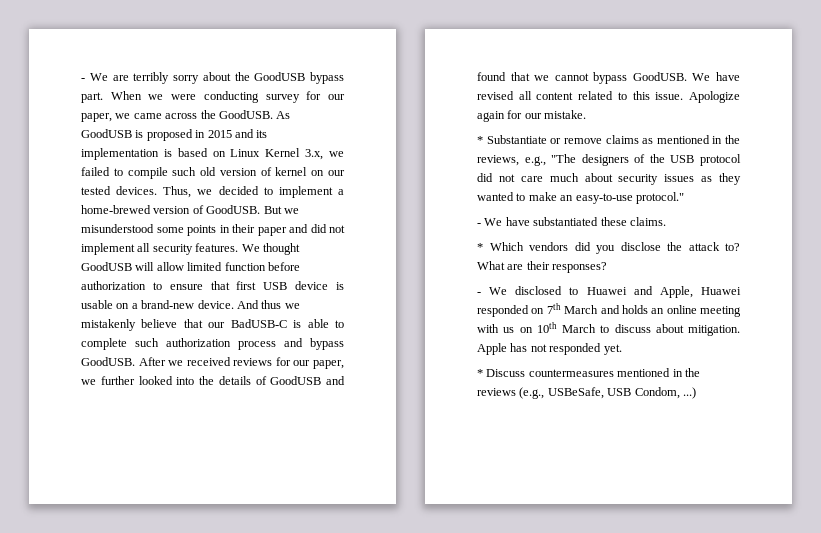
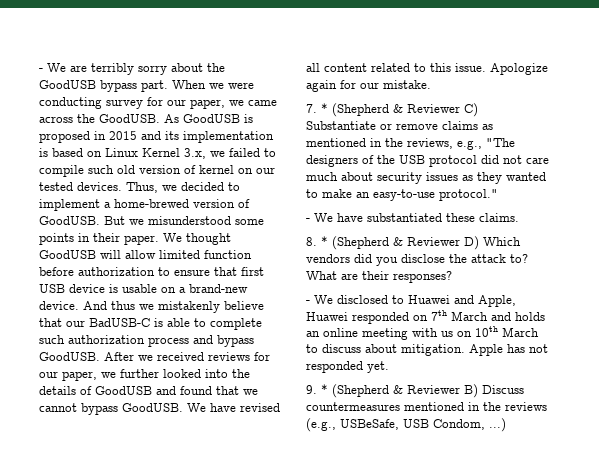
- But we misunderstood some points in their paper and did not implement all security features.
+ But we misunderstood some points in their paper.
- * Substantiate or remove claims as mentioned in the reviews, e.g., "The designers of the USB protocol did not care much about security issues as they wanted to make an easy-to-use protocol."
+ 7. * (Shepherd & Reviewer C) Substantiate or remove claims as mentioned in the reviews, e.g., "The designers of the USB protocol did not care much about security issues as they wanted to make an easy-to-use protocol."
- * Which vendors did you disclose the attack to?
+ 8. * (Shepherd & Reviewer D) Which vendors did you disclose the attack to?
- * Discuss countermeasures mentioned in the reviews (e.g., USBeSafe, USB Condom, ...)
+ 9. * (Shepherd & Reviewer B) Discuss countermeasures mentioned in the reviews (e.g., USBeSafe, USB Condom, ...)

